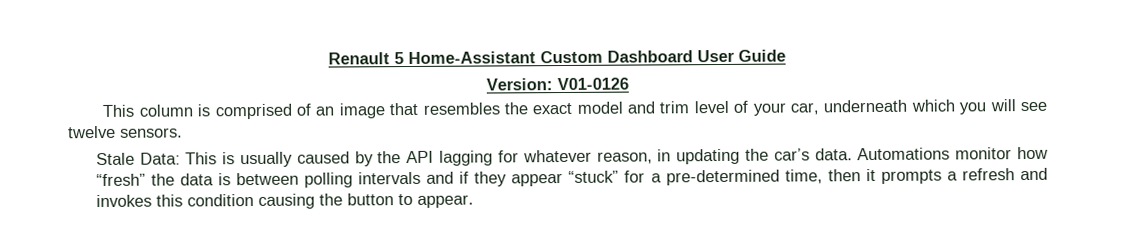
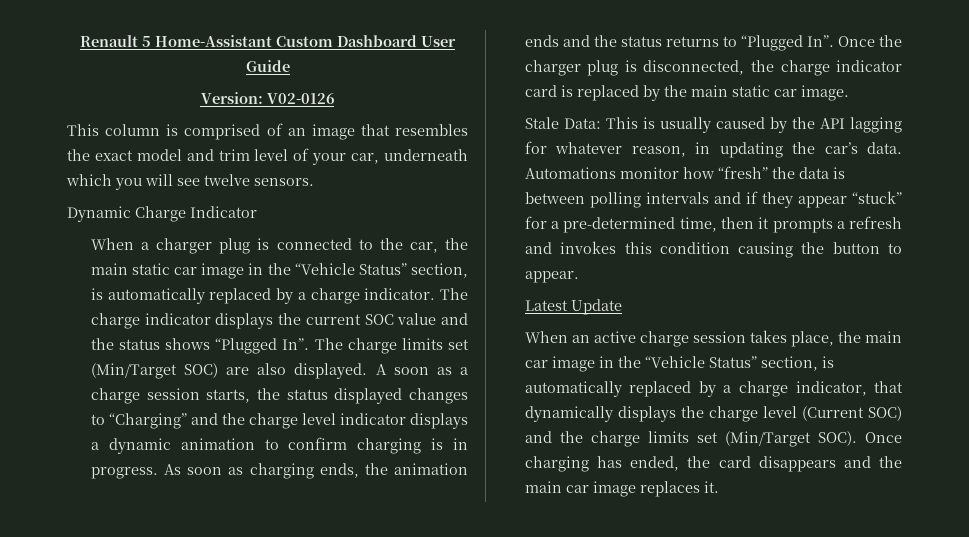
- Version: V01-0126
+ Version: V02-0126
+ Dynamic Charge Indicator
+ When a charger plug is connected to the car, the main static car image in the “Vehicle Status” section, is automatically replaced by a charge indicator. The charge indicator displays the current SOC value and the status shows “Plugged In”. The charge limits set (Min/Target SOC) are also displayed. A soon as a charge session starts, the status displayed changes to “Charging” and the charge level indicator displays a dynamic animation to confirm charging is in progress. As soon as charging ends, the animation ends and the status returns to “Plugged In”. Once the charger plug is disconnected, the charge indicator card is replaced by the main static car image.
+ Latest Update
+ When an active charge session takes place, the main car image in the “Vehicle Status” section, is automatically replaced by a charge indicator, that dynamically displays the charge level (Current SOC) and the charge limits set (Min/Target SOC). Once charging has ended, the card disappears and the main car image replaces it.

